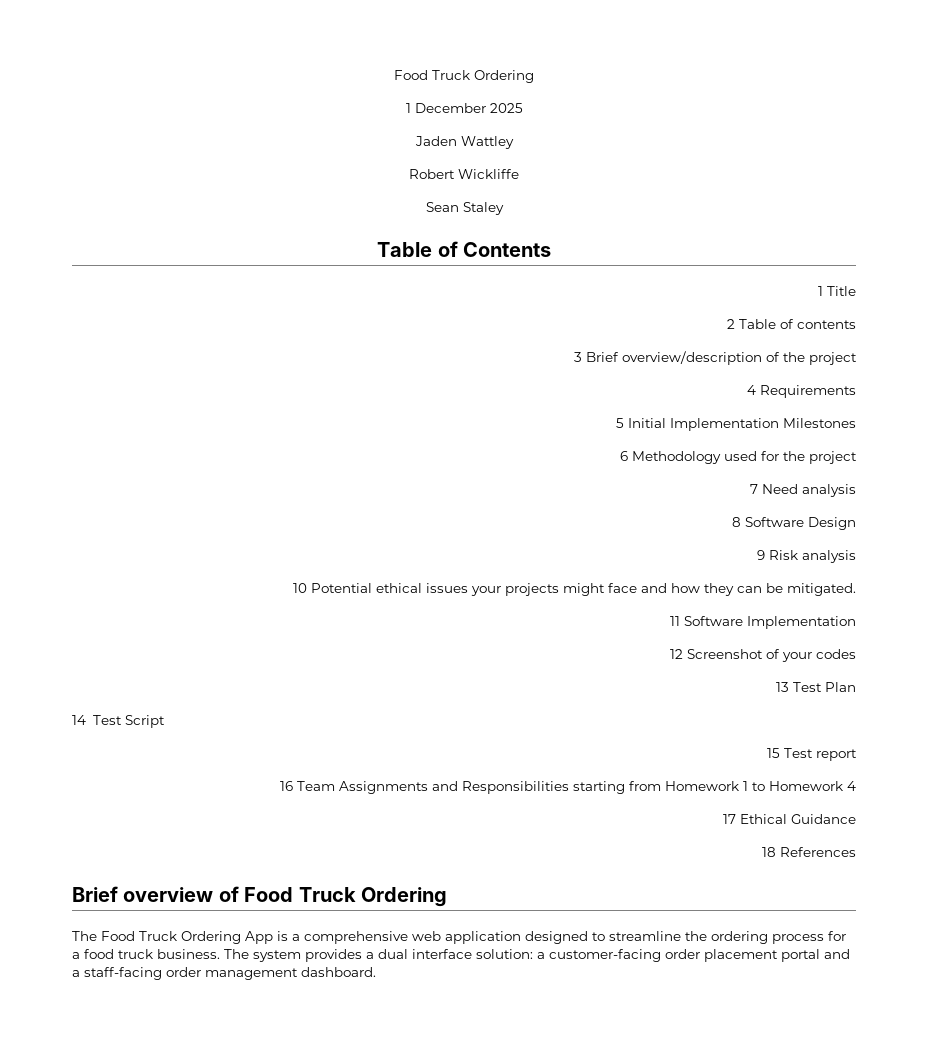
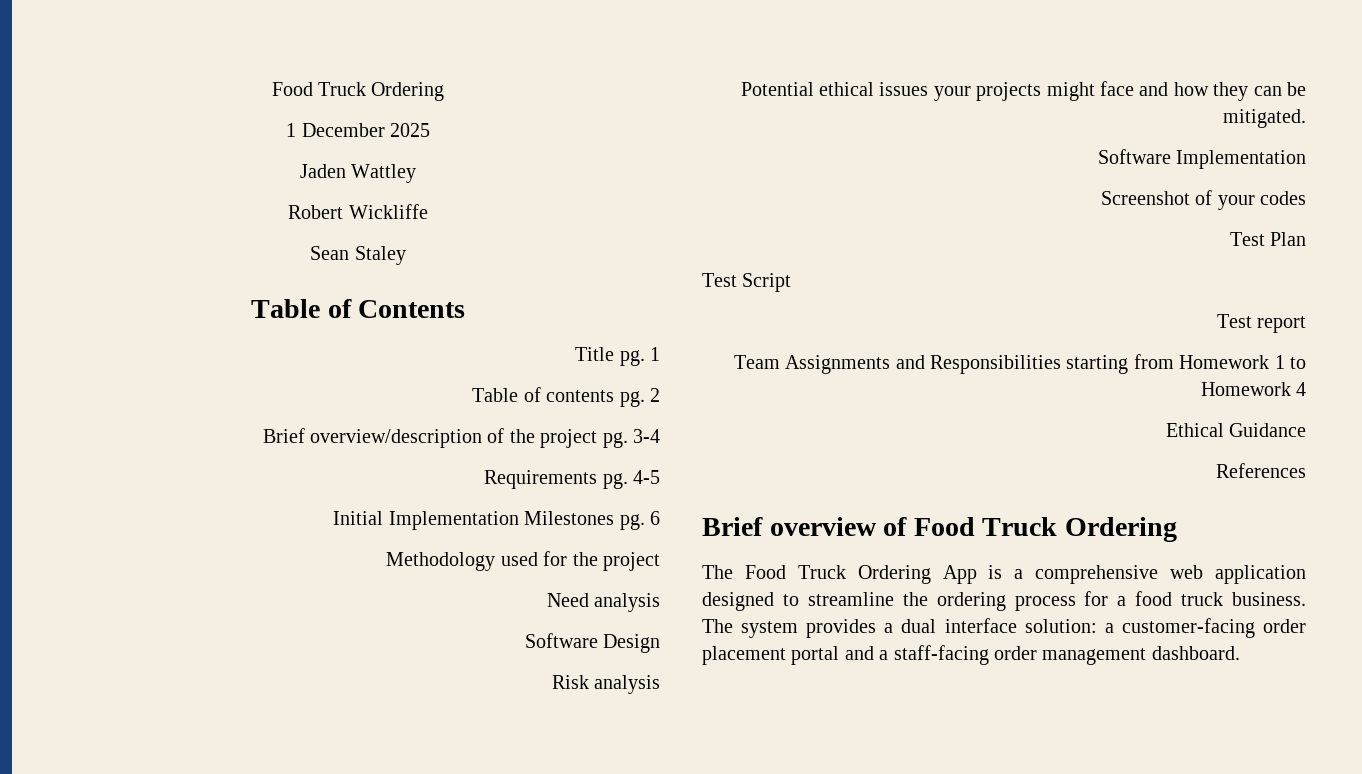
- 1 Title
- 2 Table of contents
- 3 Brief overview/description of the project
- 4 Requirements
- 5 Initial Implementation Milestones
- 6 Methodology used for the project
+ Title pg. 1
+ Table of contents pg. 2
+ Brief overview/description of the project pg. 3-4
+ Requirements pg. 4-5
+ Initial Implementation Milestones pg. 6
+ Methodology used for the project
- 7 Need analysis
+ Need analysis
- 8 Software Design
+ Software Design
- 9 Risk analysis
+ Risk analysis
- 10 Potential ethical issues your projects might face and how they can be mitigated.
+ Potential ethical issues your projects might face and how they can be mitigated.
- 11 Software Implementation
+ Software Implementation
- 12 Screenshot of your codes
+ Screenshot of your codes
- 13 Test Plan
+ Test Plan
- 14 Test Script
+ Test Script
- 15 Test report
+ Test report
- 16 Team Assignments and Responsibilities starting from Homework 1 to Homework 4
+ Team Assignments and Responsibilities starting from Homework 1 to Homework 4
- 17 Ethical Guidance
+ Ethical Guidance
- 18 References
+ References

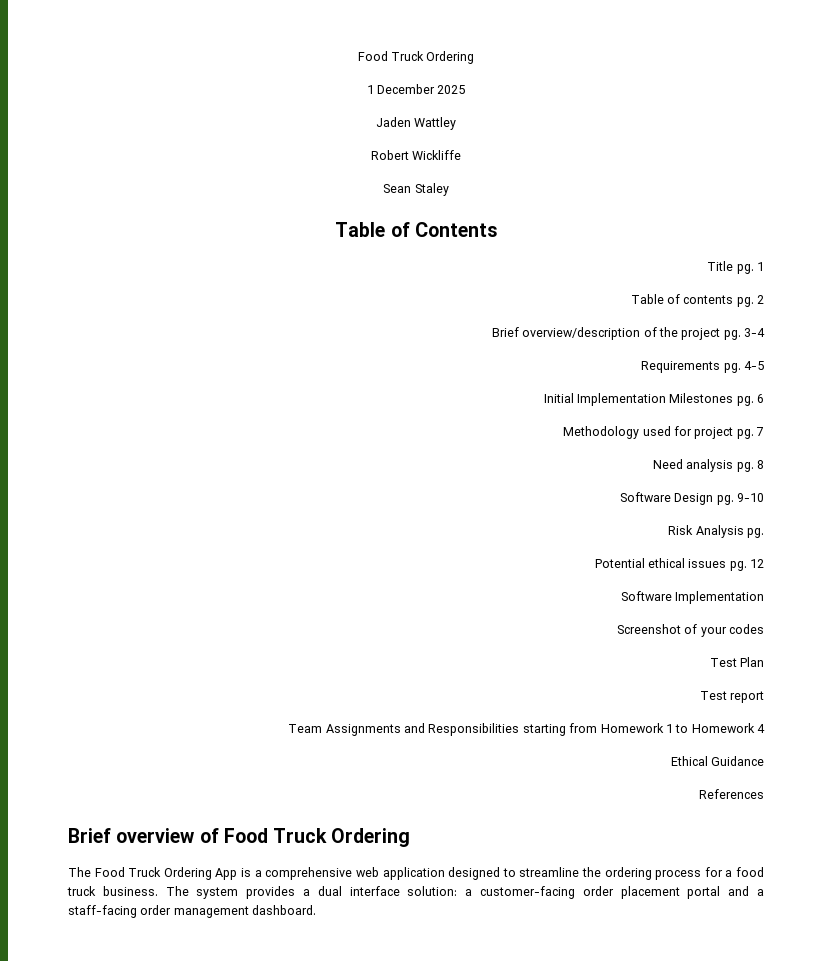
- Methodology used for the project
+ Methodology used for project pg. 7
- Need analysis
+ Need analysis pg. 8
- Software Design
+ Software Design pg. 9-10
- Risk analysis
+ Risk Analysis pg.
- Potential ethical issues your projects might face and how they can be mitigated.
+ Potential ethical issues pg. 12
- Test Script

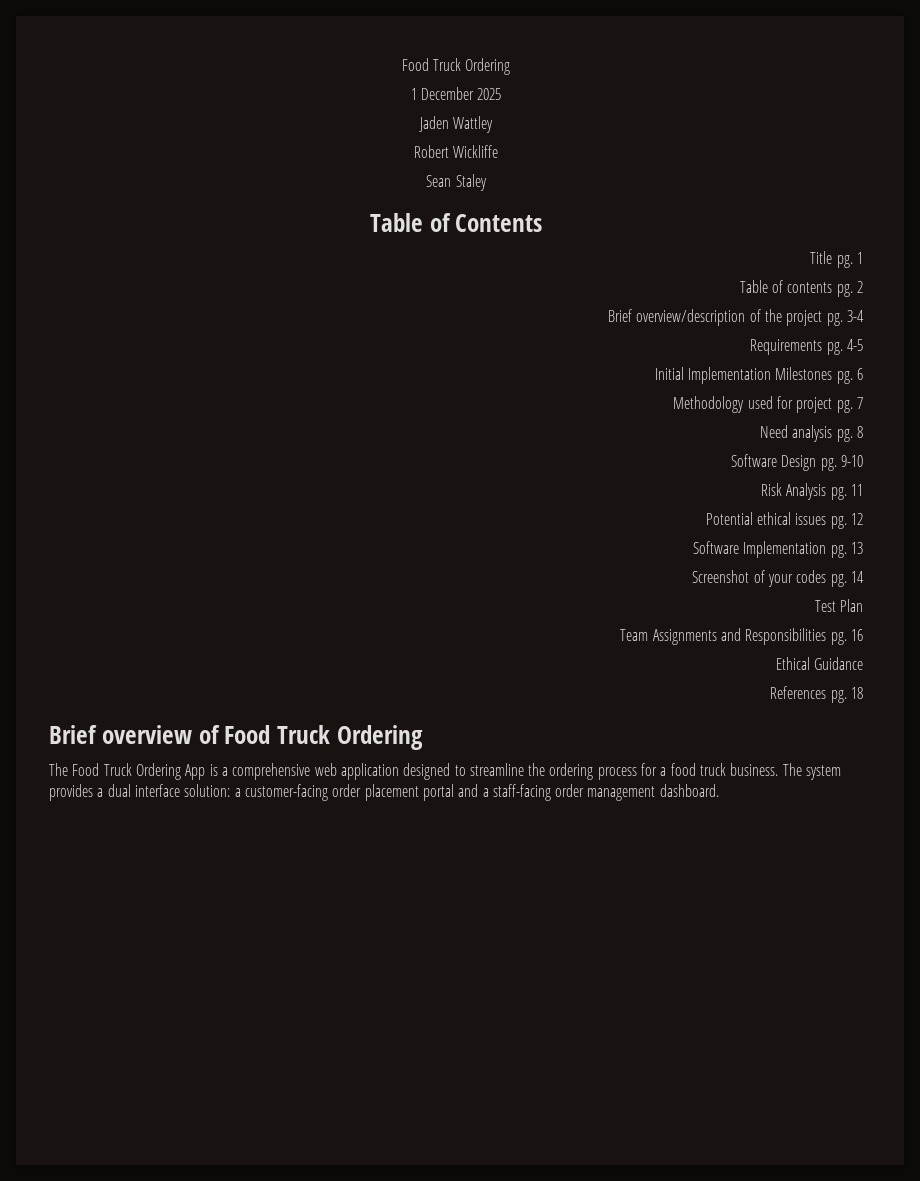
+ 11
- Software Implementation
+ Software Implementation pg. 13
- Screenshot of your codes
+ Screenshot of your codes pg. 14
- Test report
- Team Assignments and Responsibilities starting from Homework 1 to Homework 4
+ Team Assignments and Responsibilities pg. 16
- References
+ References pg. 18

